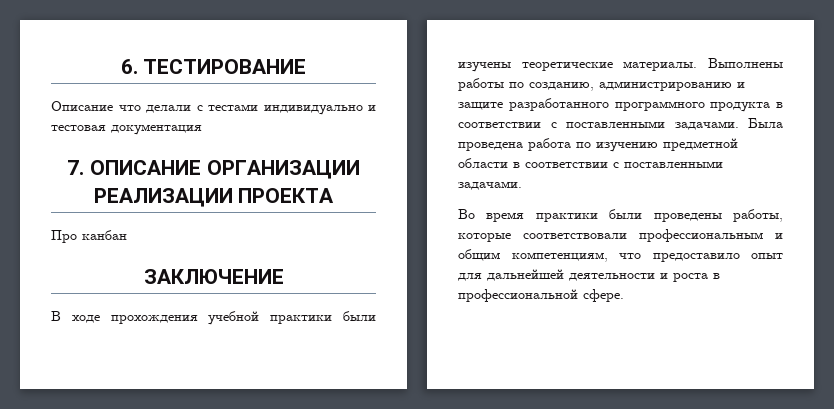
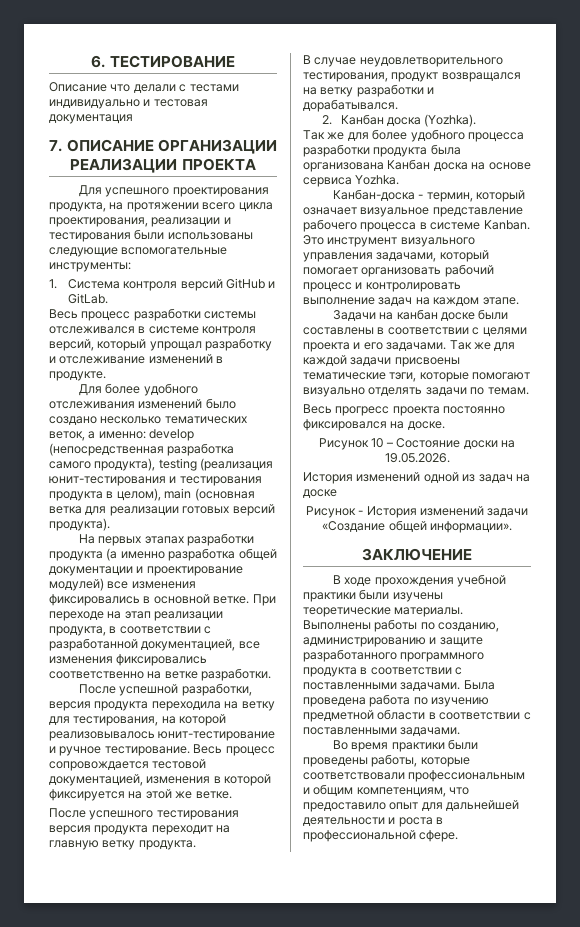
- Про канбан
+ Для успешного проектирования продукта, на протяжении всего цикла проектирования, реализации и тестирования были использованы следующие вспомогательные инструменты:
+ 1. Система контроля версий GitHub и GitLab.
+ Весь процесс разработки системы отслеживался в системе контроля версий, который упрощал разработку и отслеживание изменений в продукте.
+ Для более удобного отслеживания изменений было создано несколько тематических веток, а именно: develop (непосредственная разработка самого продукта), testing (реализация юнит-тестирования и тестирования продукта в целом), main (основная ветка для реализации готовых версий продукта).
+ На первых этапах разработки продукта (а именно разработка общей документации и проектирование модулей) все изменения фиксировались в основной ветке. При переходе на этап реализации продукта, в соответствии с разработанной документацией, все изменения фиксировались соответственно на ветке разработки.
+ После успешной разработки, версия продукта переходила на ветку для тестирования, на которой реализовывалось юнит-тестирование и ручное тестирование. Весь процесс сопровождается тестовой документацией, изменения в которой фиксируется на этой же ветке.
+ После успешного тестирования версия продукта переходит на главную ветку продукта.
+ В случае неудовлетворительного тестирования, продукт возвращался на ветку разработки и дорабатывался.
+ 2. Канбан доска (Yozhka).
+ Так же для более удобного процесса разработки продукта была организована Канбан доска на основе сервиса Yozhka.
+ Канбан-доска - термин, который означает визуальное представление рабочего процесса в системе Kanban. Это инструмент визуального управления задачами, который помогает организовать рабочий процесс и контролировать выполнение задач на каждом этапе.
+ Задачи на канбан доске были составлены в соответствии с целями проекта и его задачами. Так же для каждой задачи присвоены тематические тэги, которые помогают визуально отделять задачи по темам.
+ Весь прогресс проекта постоянно фиксировался на доске.
+ Рисунок 10 – Состояние доски на 19.05.2026.
+ История изменений одной из задач на доске
+ Рисунок - История изменений задачи «Создание общей информации».

